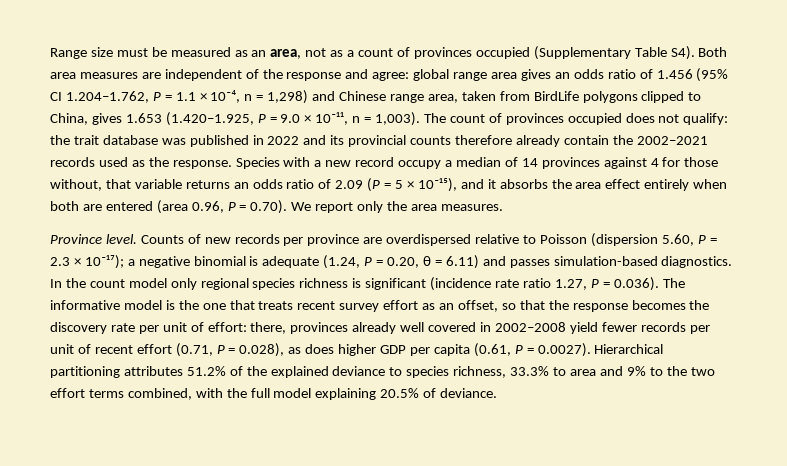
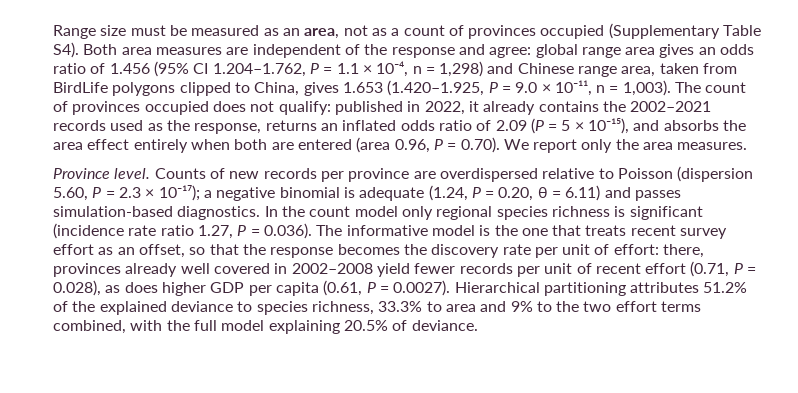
- The count of provinces occupied does not qualify: the trait database was published in 2022 and its provincial counts therefore already contain the 2002–2021 records used as the response. Species with a new record occupy a median of 14 provinces against 4 for those without, that variable returns an odds ratio of 2.09 (P = 5 × 10⁻¹⁵), and it absorbs the area effect entirely when both are entered (area 0.96, P = 0.70). We report only the area measures.
+ The count of provinces occupied does not qualify: published in 2022, it already contains the 2002–2021 records used as the response, returns an inflated odds ratio of 2.09 (P = 5 × 10⁻¹⁵), and absorbs the area effect entirely when both are entered (area 0.96, P = 0.70). We report only the area measures.

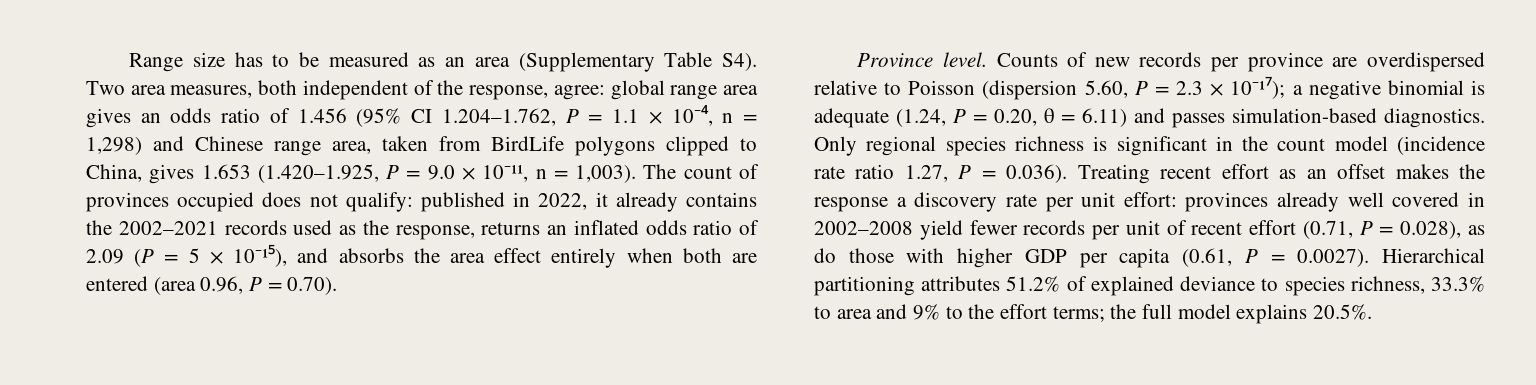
- Range size must be measured as an area, not as a count of provinces occupied (Supplementary Table S4). Both area measures are independent of the response and agree: global range area gives an odds ratio of 1.456 (95% CI 1.204–1.762, P = 1.1 × 10⁻⁴, n = 1,298) and Chinese range area, taken from BirdLife polygons clipped to China, gives 1.653 (1.420–1.925, P = 9.0 × 10⁻¹¹, n = 1,003).
+ Range size has to be measured as an area (Supplementary Table S4). Two area measures, both independent of the response, agree: global range area gives an odds ratio of 1.456 (95% CI 1.204–1.762, P = 1.1 × 10⁻⁴, n = 1,298) and Chinese range area, taken from BirdLife polygons clipped to China, gives 1.653 (1.420–1.925, P = 9.0 × 10⁻¹¹, n = 1,003).
- The count of provinces occupied does not qualify: published in 2022, it already contains the 2002–2021 records used as the response, returns an inflated odds ratio of 2.09 (P = 5 × 10⁻¹⁵), and absorbs the area effect entirely when both are entered (area 0.96, P = 0.70). We report only the area measures.
+ The count of provinces occupied does not qualify: published in 2022, it already contains the 2002–2021 records used as the response, returns an inflated odds ratio of 2.09 (P = 5 × 10⁻¹⁵), and absorbs the area effect entirely when both are entered (area 0.96, P = 0.70).
- In the count model only regional species richness is significant (incidence rate ratio 1.27, P = 0.036). The informative model is the one that treats recent survey effort as an offset, so that the response becomes the discovery rate per unit of effort: there, provinces already well covered in 2002–2008 yield fewer records per unit of recent effort (0.71, P = 0.028), as does higher GDP per capita (0.61, P = 0.0027). Hierarchical partitioning attributes 51.2% of the explained deviance to species richness, 33.3% to area and 9% to the two effort terms combined, with the full model explaining 20.5% of deviance.
+ Only regional species richness is significant in the count model (incidence rate ratio 1.27, P = 0.036). Treating recent effort as an offset makes the response a discovery rate per unit effort: provinces already well covered in 2002–2008 yield fewer records per unit of recent effort (0.71, P = 0.028), as do those with higher GDP per capita (0.61, P = 0.0027). Hierarchical partitioning attributes 51.2% of explained deviance to species richness, 33.3% to area and 9% to the effort terms; the full model explains 20.5%.

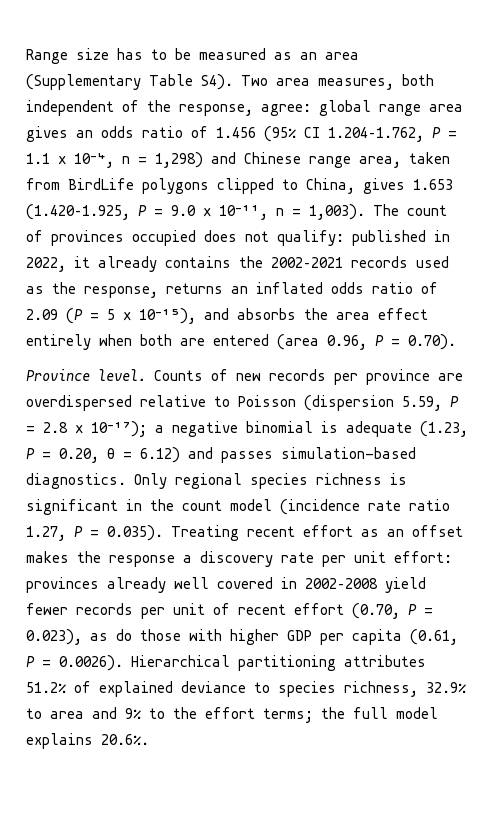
- Counts of new records per province are overdispersed relative to Poisson (dispersion 5.60, P = 2.3 × 10⁻¹⁷); a negative binomial is adequate (1.24, P = 0.20, θ = 6.11) and passes simulation-based diagnostics.
+ Counts of new records per province are overdispersed relative to Poisson (dispersion 5.59, P = 2.8 × 10⁻¹⁷); a negative binomial is adequate (1.23, P = 0.20, θ = 6.12) and passes simulation-based diagnostics.
- Only regional species richness is significant in the count model (incidence rate ratio 1.27, P = 0.036). Treating recent effort as an offset makes the response a discovery rate per unit effort:
+ Only regional species richness is significant in the count model (incidence rate ratio 1.27, P = 0.035). Treating recent effort as an offset makes the response a discovery rate per unit effort:
- provinces already well covered in 2002–2008 yield fewer records per unit of recent effort (0.71, P = 0.028), as do those with higher GDP per capita (0.61, P = 0.0027). Hierarchical partitioning attributes 51.2% of explained deviance to species richness, 33.3% to area and 9% to the effort terms;
+ provinces already well covered in 2002–2008 yield fewer records per unit of recent effort (0.70, P = 0.023), as do those with higher GDP per capita (0.61, P = 0.0026). Hierarchical partitioning attributes 51.2% of explained deviance to species richness, 32.9% to area and 9% to the effort terms;
- the full model explains 20.5%.
+ the full model explains 20.6%.

